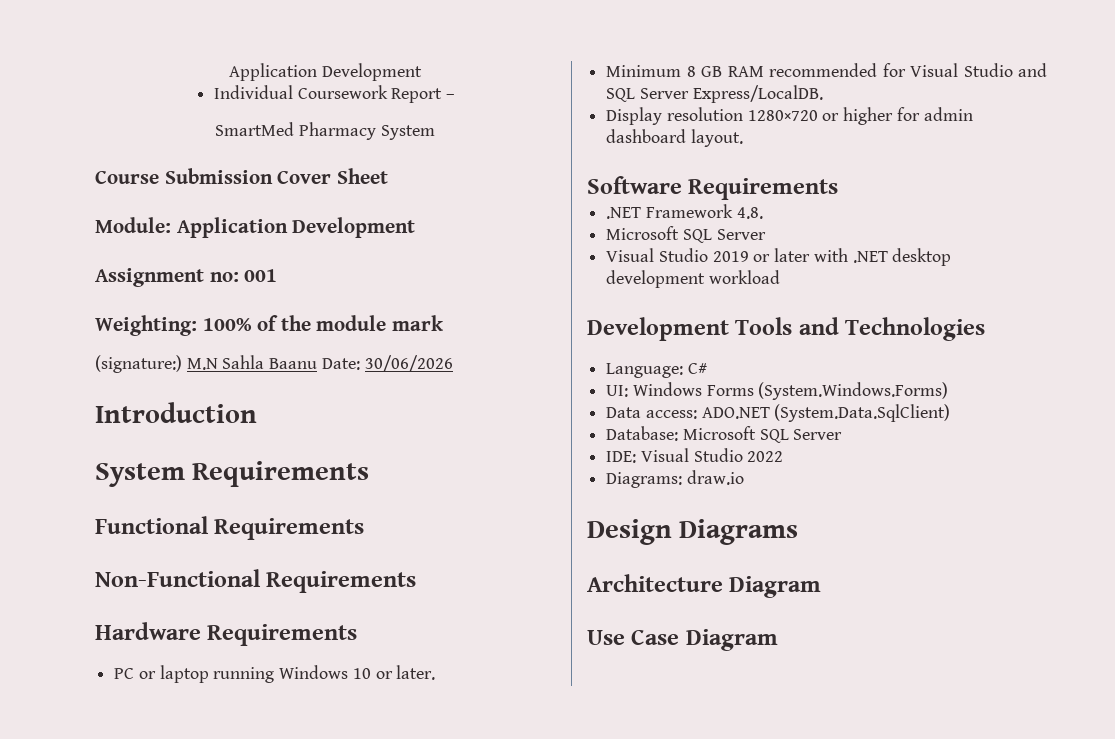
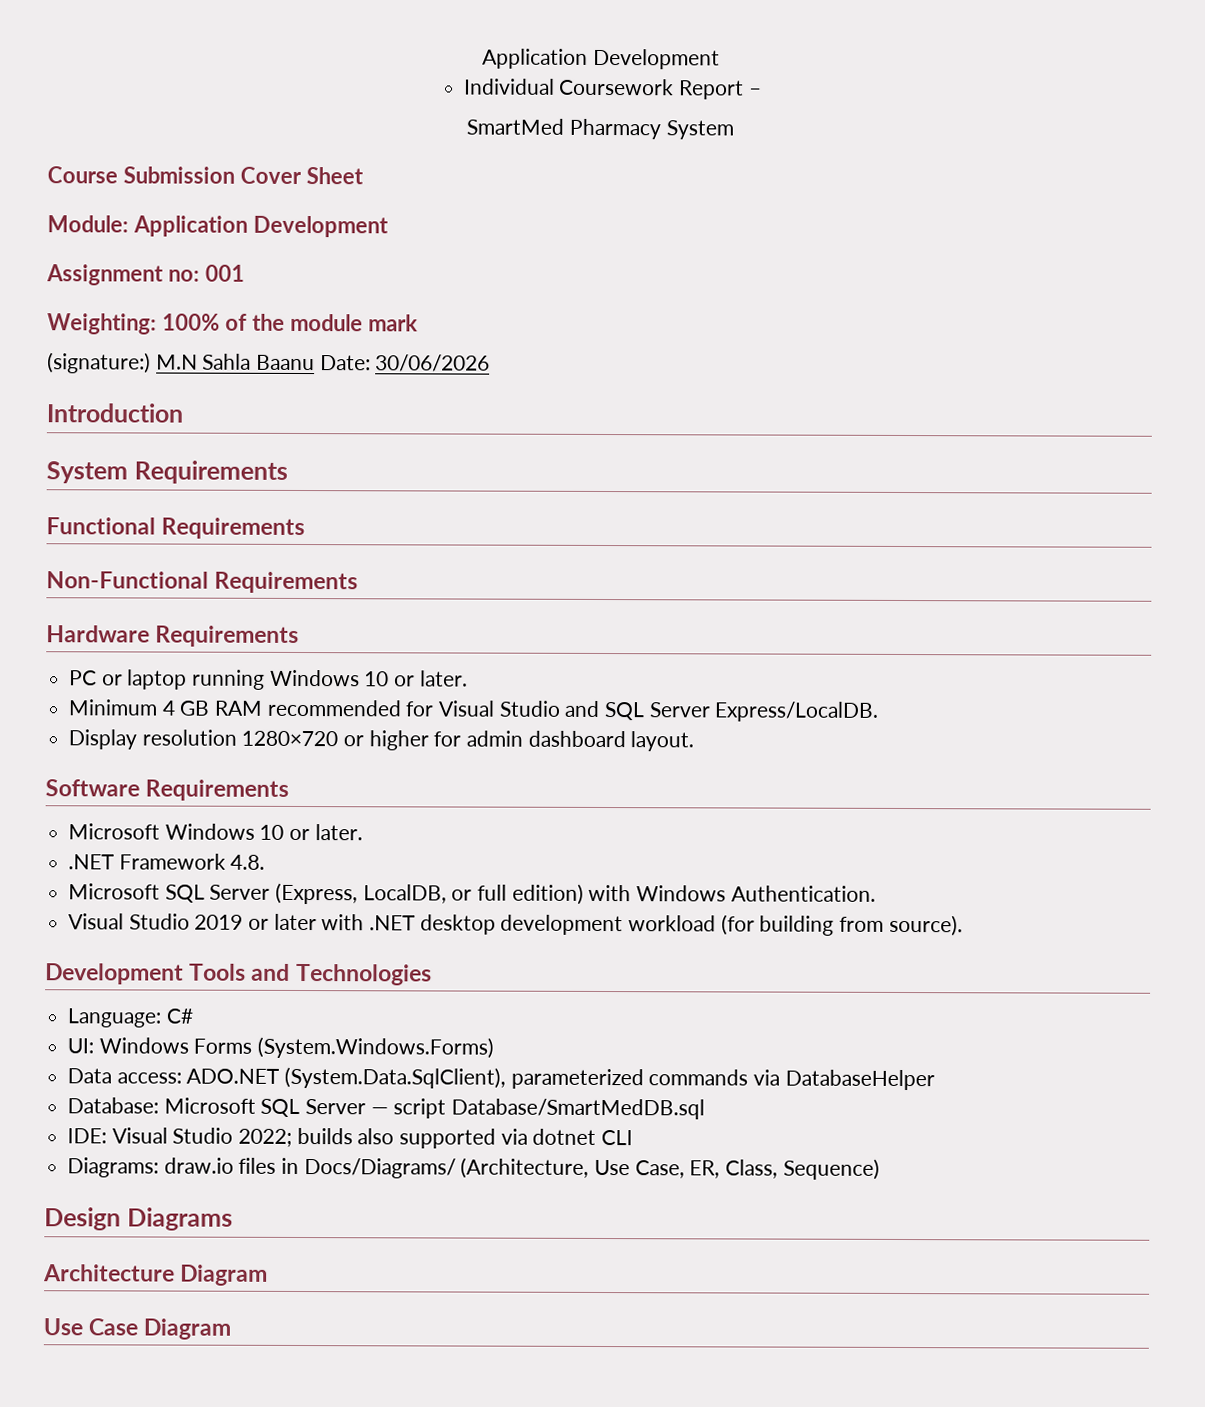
- Minimum 8 GB RAM recommended for Visual Studio and SQL Server Express/LocalDB.
+ Minimum 4 GB RAM recommended for Visual Studio and SQL Server Express/LocalDB.
+ Microsoft Windows 10 or later.
  .NET Framework 4.8.
- Microsoft SQL Server
+ Microsoft SQL Server (Express, LocalDB, or full edition) with Windows Authentication.
- Visual Studio 2019 or later with .NET desktop development workload
+ Visual Studio 2019 or later with .NET desktop development workload (for building from source).
- Data access: ADO.NET (System.Data.SqlClient)
+ Data access: ADO.NET (System.Data.SqlClient), parameterized commands via DatabaseHelper
- Database: Microsoft SQL Server
+ Database: Microsoft SQL Server — script Database/SmartMedDB.sql
- IDE: Visual Studio 2022
- Diagrams: draw.io
+ IDE: Visual Studio 2022; builds also supported via dotnet CLI
+ Diagrams: draw.io files in Docs/Diagrams/ (Architecture, Use Case, ER, Class, Sequence)

